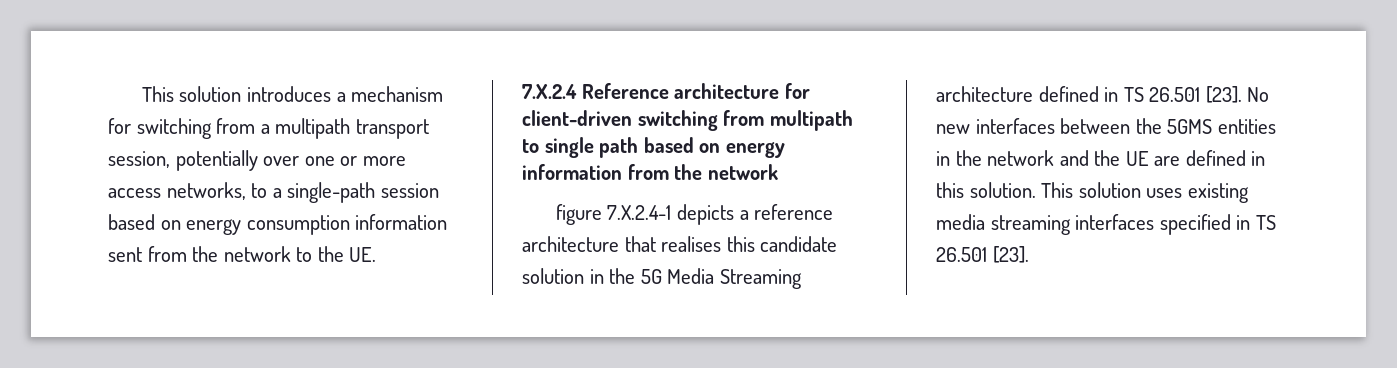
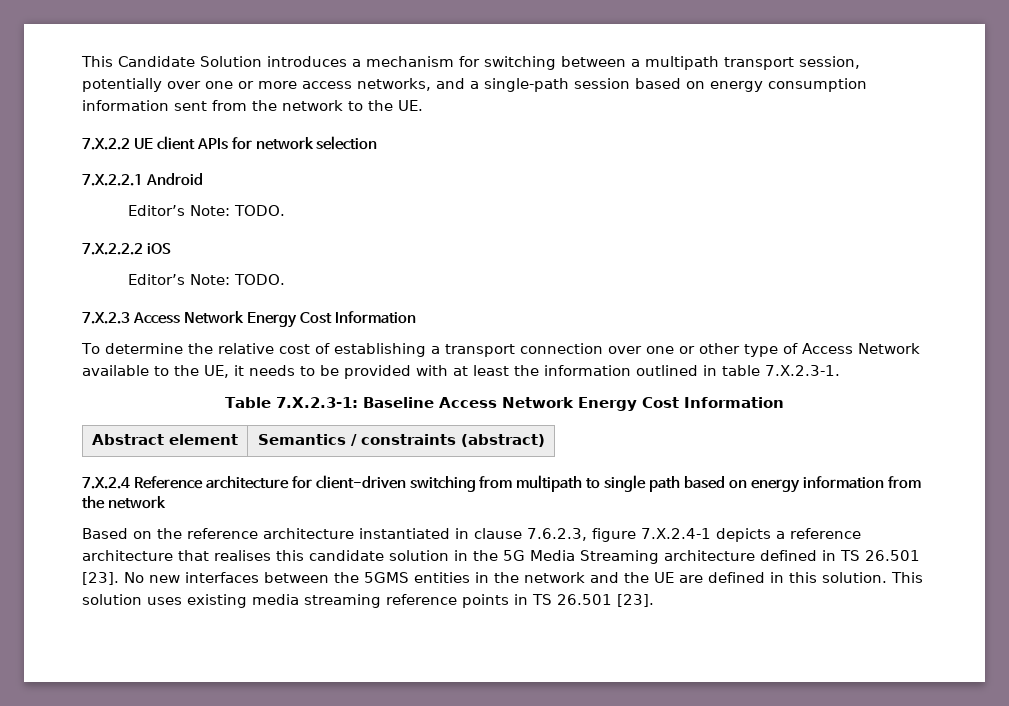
- This solution introduces a mechanism for switching from a multipath transport session, potentially over one or more access networks, to a single-path session based on energy consumption information sent from the network to the UE.
+ This Candidate Solution introduces a mechanism for switching between a multipath transport session, potentially over one or more access networks, and a single-path session based on energy consumption information sent from the network to the UE.
+ 7.X.2.2 UE client APIs for network selection
+ 7.X.2.2.1 Android
+ Editor’s Note: TODO.
+ 7.X.2.2.2 iOS
+ Editor’s Note: TODO.
+ 7.X.2.3 Access Network Energy Cost Information
+ To determine the relative cost of establishing a transport connection over one or other type of Access Network available to the UE, it needs to be provided with at least the information outlined in table 7.X.2.3-1.
+ Table 7.X.2.3-1: Baseline Access Network Energy Cost Information
+ Abstract element | Semantics / constraints (abstract)
- figure 7.X.2.4-1 depicts a reference architecture that realises this candidate solution in the 5G Media Streaming architecture defined in TS 26.501 [23].
+ Based on the reference architecture instantiated in clause 7.6.2.3, figure 7.X.2.4-1 depicts a reference architecture that realises this candidate solution in the 5G Media Streaming architecture defined in TS 26.501 [23].
- This solution uses existing media streaming interfaces specified in TS 26.501 [23].
+ This solution uses existing media streaming reference points in TS 26.501 [23].

